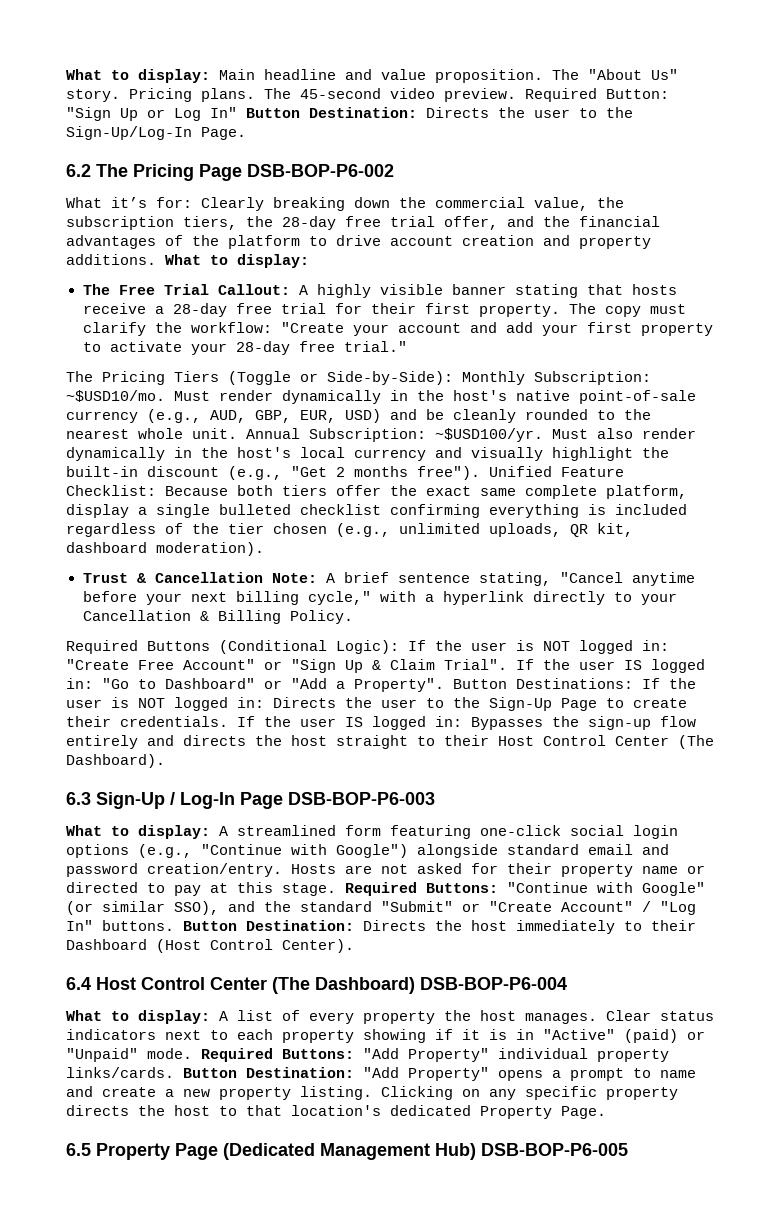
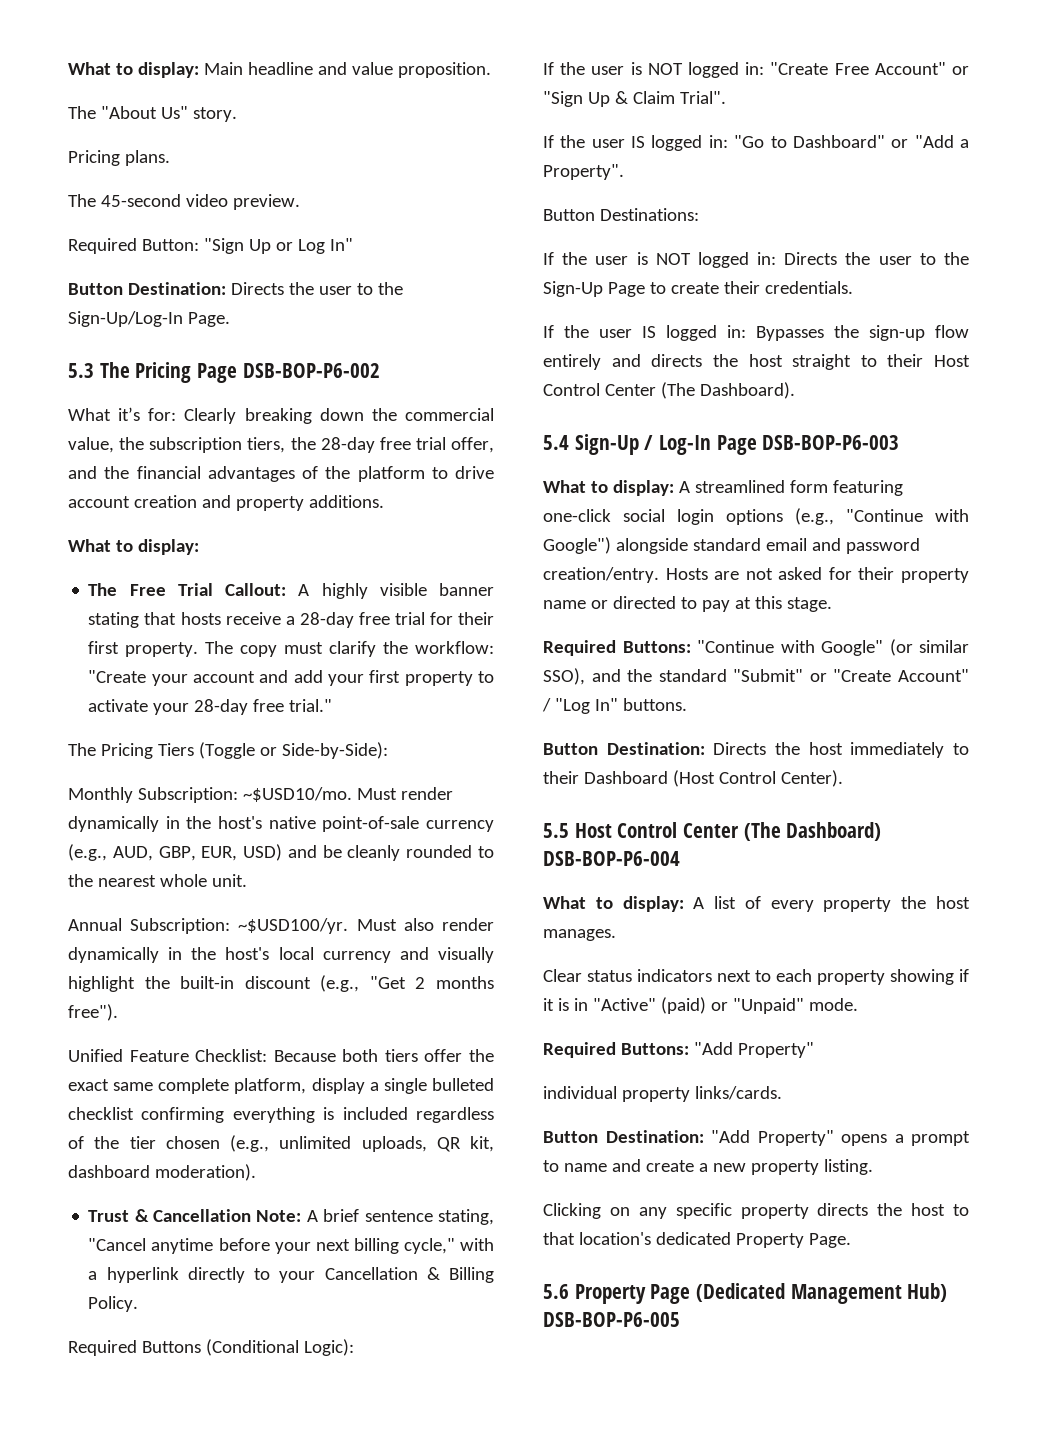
- What to display: Main headline and value proposition. The "About Us" story. Pricing plans. The 45-second video preview. Required Button: "Sign Up or Log In" Button Destination: Directs the user to the Sign-Up/Log-In Page.
+ What to display: Main headline and value proposition.
+ The "About Us" story.
+ Pricing plans.
+ The 45-second video preview.
+ Required Button: "Sign Up or Log In"
+ Button Destination: Directs the user to the Sign-Up/Log-In Page.
- 6.2 The Pricing Page DSB-BOP-P6-002
+ 5.3 The Pricing Page DSB-BOP-P6-002
- What it’s for: Clearly breaking down the commercial value, the subscription tiers, the 28-day free trial offer, and the financial advantages of the platform to drive account creation and property additions. What to display:
+ What it’s for: Clearly breaking down the commercial value, the subscription tiers, the 28-day free trial offer, and the financial advantages of the platform to drive account creation and property additions.
+ What to display:
- The Pricing Tiers (Toggle or Side-by-Side): Monthly Subscription: ~$USD10/mo.
+ The Pricing Tiers (Toggle or Side-by-Side):
+ Monthly Subscription: ~$USD10/mo.
- Must render dynamically in the host's native point-of-sale currency (e.g., AUD, GBP, EUR, USD) and be cleanly rounded to the nearest whole unit. Annual Subscription: ~$USD100/yr.
+ Must render dynamically in the host's native point-of-sale currency (e.g., AUD, GBP, EUR, USD) and be cleanly rounded to the nearest whole unit.
+ Annual Subscription: ~$USD100/yr.
- Must also render dynamically in the host's local currency and visually highlight the built-in discount (e.g., "Get 2 months free"). Unified Feature Checklist: Because both tiers offer the exact same complete platform, display a single bulleted checklist confirming everything is included regardless of the tier chosen (e.g., unlimited uploads, QR kit, dashboard moderation).
+ Must also render dynamically in the host's local currency and visually highlight the built-in discount (e.g., "Get 2 months free").
+ Unified Feature Checklist: Because both tiers offer the exact same complete platform, display a single bulleted checklist confirming everything is included regardless of the tier chosen (e.g., unlimited uploads, QR kit, dashboard moderation).
- Required Buttons (Conditional Logic): If the user is NOT logged in:
+ Required Buttons (Conditional Logic):
+ If the user is NOT logged in:
- "Create Free Account" or "Sign Up & Claim Trial". If the user IS logged in:
+ "Create Free Account" or "Sign Up & Claim Trial".
+ If the user IS logged in:
- "Go to Dashboard" or "Add a Property". Button Destinations: If the user is NOT logged in:
+ "Go to Dashboard" or "Add a Property".
+ Button Destinations:
+ If the user is NOT logged in:
- Directs the user to the Sign-Up Page to create their credentials. If the user IS logged in:
+ Directs the user to the Sign-Up Page to create their credentials.
+ If the user IS logged in:
- 6.3 Sign-Up / Log-In Page DSB-BOP-P6-003
+ 5.4 Sign-Up / Log-In Page DSB-BOP-P6-003
- Hosts are not asked for their property name or directed to pay at this stage. Required Buttons: "Continue with Google" (or similar SSO), and the standard "Submit" or "Create Account" / "Log In" buttons. Button Destination: Directs the host immediately to their Dashboard (Host Control Center).
+ Hosts are not asked for their property name or directed to pay at this stage.
+ Required Buttons: "Continue with Google" (or similar SSO), and the standard "Submit" or "Create Account" / "Log In" buttons.
+ Button Destination: Directs the host immediately to their Dashboard (Host Control Center).
- 6.4 Host Control Center (The Dashboard) DSB-BOP-P6-004
+ 5.5 Host Control Center (The Dashboard) DSB-BOP-P6-004
- A list of every property the host manages. Clear status indicators next to each property showing if it is in "Active" (paid) or "Unpaid" mode. Required Buttons: "Add Property" individual property links/cards. Button Destination:
+ A list of every property the host manages.
+ Clear status indicators next to each property showing if it is in "Active" (paid) or "Unpaid" mode.
+ Required Buttons: "Add Property"
+ individual property links/cards.
+ Button Destination:
- "Add Property" opens a prompt to name and create a new property listing. Clicking on any specific property directs the host to that location's dedicated Property Page.
+ "Add Property" opens a prompt to name and create a new property listing.
+ Clicking on any specific property directs the host to that location's dedicated Property Page.
- 6.5 Property Page (Dedicated Management Hub) DSB-BOP-P6-005
+ 5.6 Property Page (Dedicated Management Hub) DSB-BOP-P6-005

